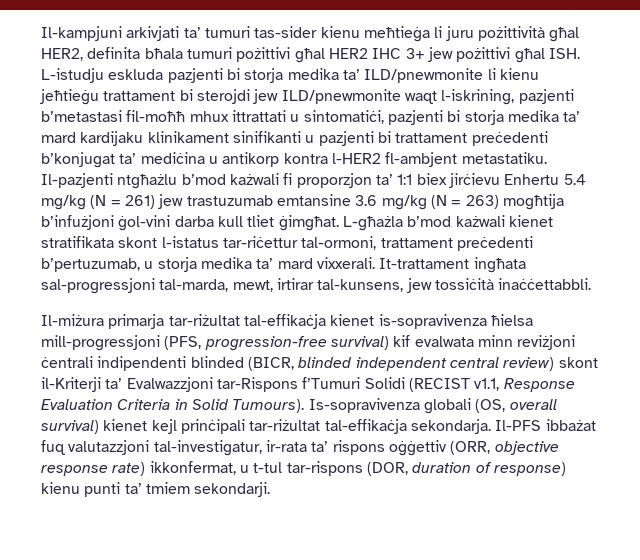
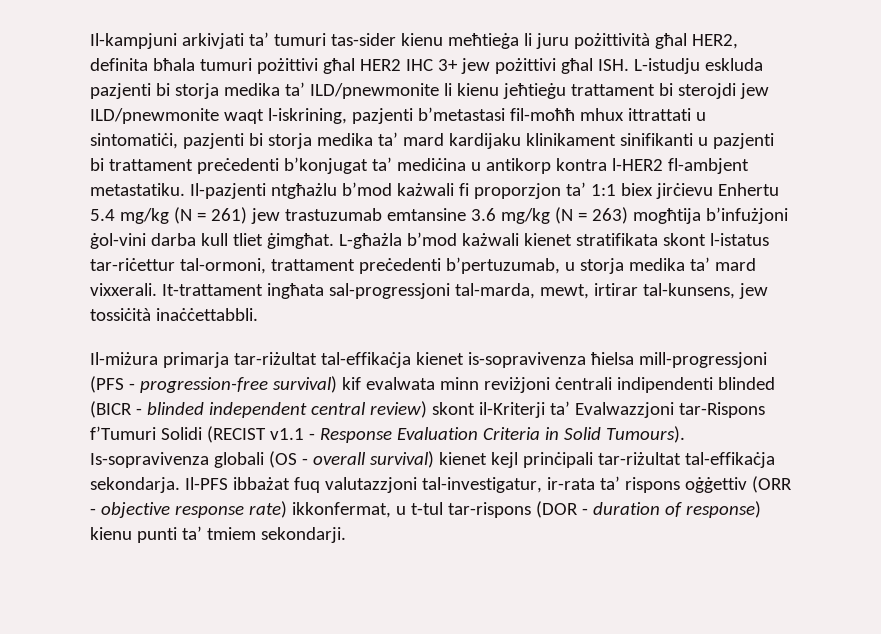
- Il-miżura primarja tar-riżultat tal-effikaċja kienet is-sopravivenza ħielsa mill-progressjoni (PFS, progression-free survival) kif evalwata minn reviżjoni ċentrali indipendenti blinded (BICR, blinded independent central review) skont il-Kriterji ta’ Evalwazzjoni tar-Rispons f’Tumuri Solidi (RECIST v1.1, Response Evaluation Criteria in Solid Tumours).
+ Il-miżura primarja tar-riżultat tal-effikaċja kienet is-sopravivenza ħielsa mill-progressjoni (PFS - progression-free survival) kif evalwata minn reviżjoni ċentrali indipendenti blinded (BICR - blinded independent central review) skont il-Kriterji ta’ Evalwazzjoni tar-Rispons f’Tumuri Solidi (RECIST v1.1 - Response Evaluation Criteria in Solid Tumours).
- Is-sopravivenza globali (OS, overall survival) kienet kejl prinċipali tar-riżultat tal-effikaċja sekondarja.
+ Is-sopravivenza globali (OS - overall survival) kienet kejl prinċipali tar-riżultat tal-effikaċja sekondarja.
- Il-PFS ibbażat fuq valutazzjoni tal-investigatur, ir-rata ta’ rispons oġġettiv (ORR, objective response rate) ikkonfermat, u t-tul tar-rispons (DOR, duration of response) kienu punti ta’ tmiem sekondarji.
+ Il-PFS ibbażat fuq valutazzjoni tal-investigatur, ir-rata ta’ rispons oġġettiv (ORR - objective response rate) ikkonfermat, u t-tul tar-rispons (DOR - duration of response) kienu punti ta’ tmiem sekondarji.

